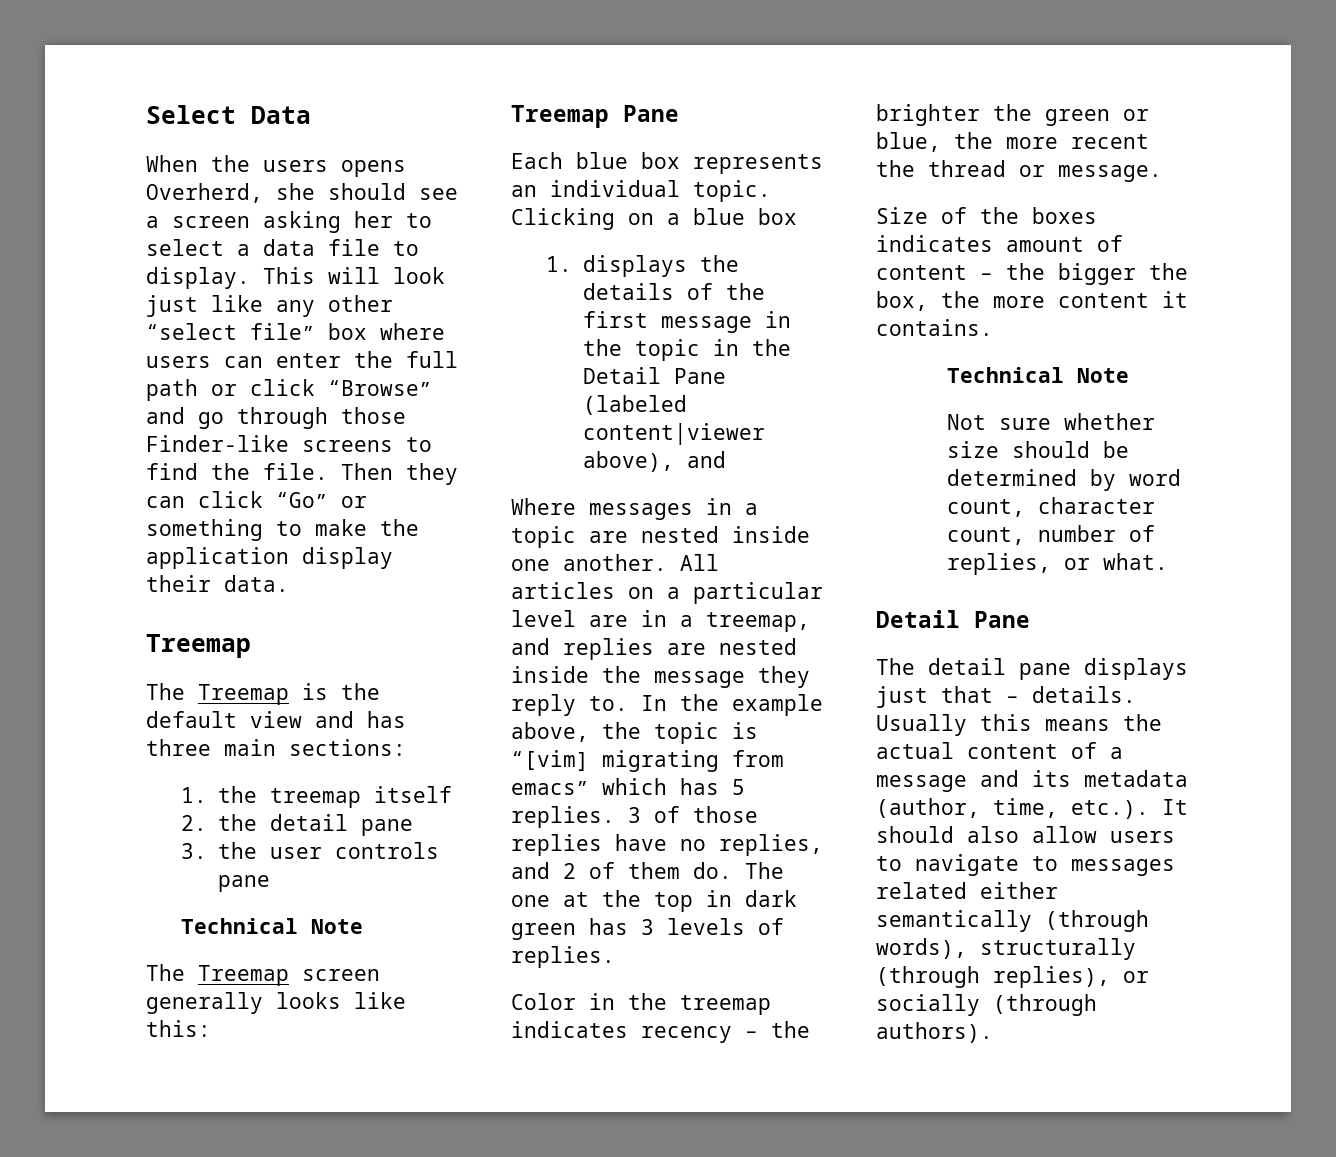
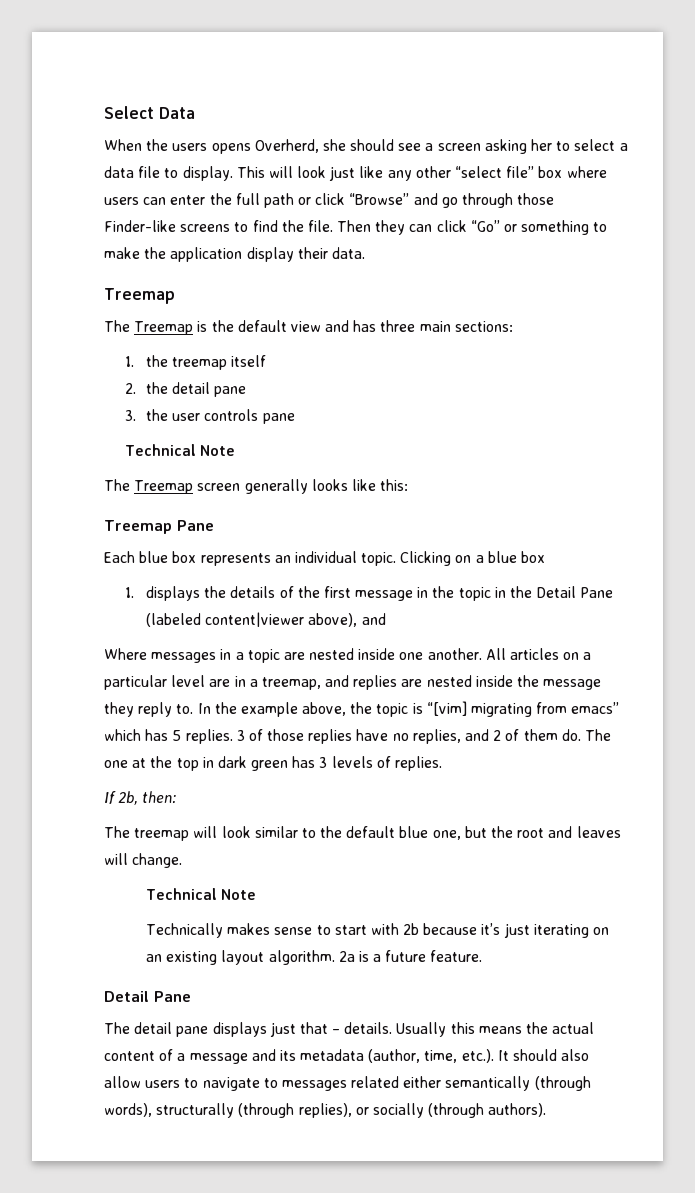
- Color in the treemap indicates recency – the brighter the green or blue, the more recent the thread or message.
- Size of the boxes indicates amount of content – the bigger the box, the more content it contains.
+ If 2b, then:
+ The treemap will look similar to the default blue one, but the root and leaves will change.
  Technical Note
- Not sure whether size should be determined by word count, character count, number of replies, or what.
+ Technically makes sense to start with 2b because it’s just iterating on an existing layout algorithm. 2a is a future feature.

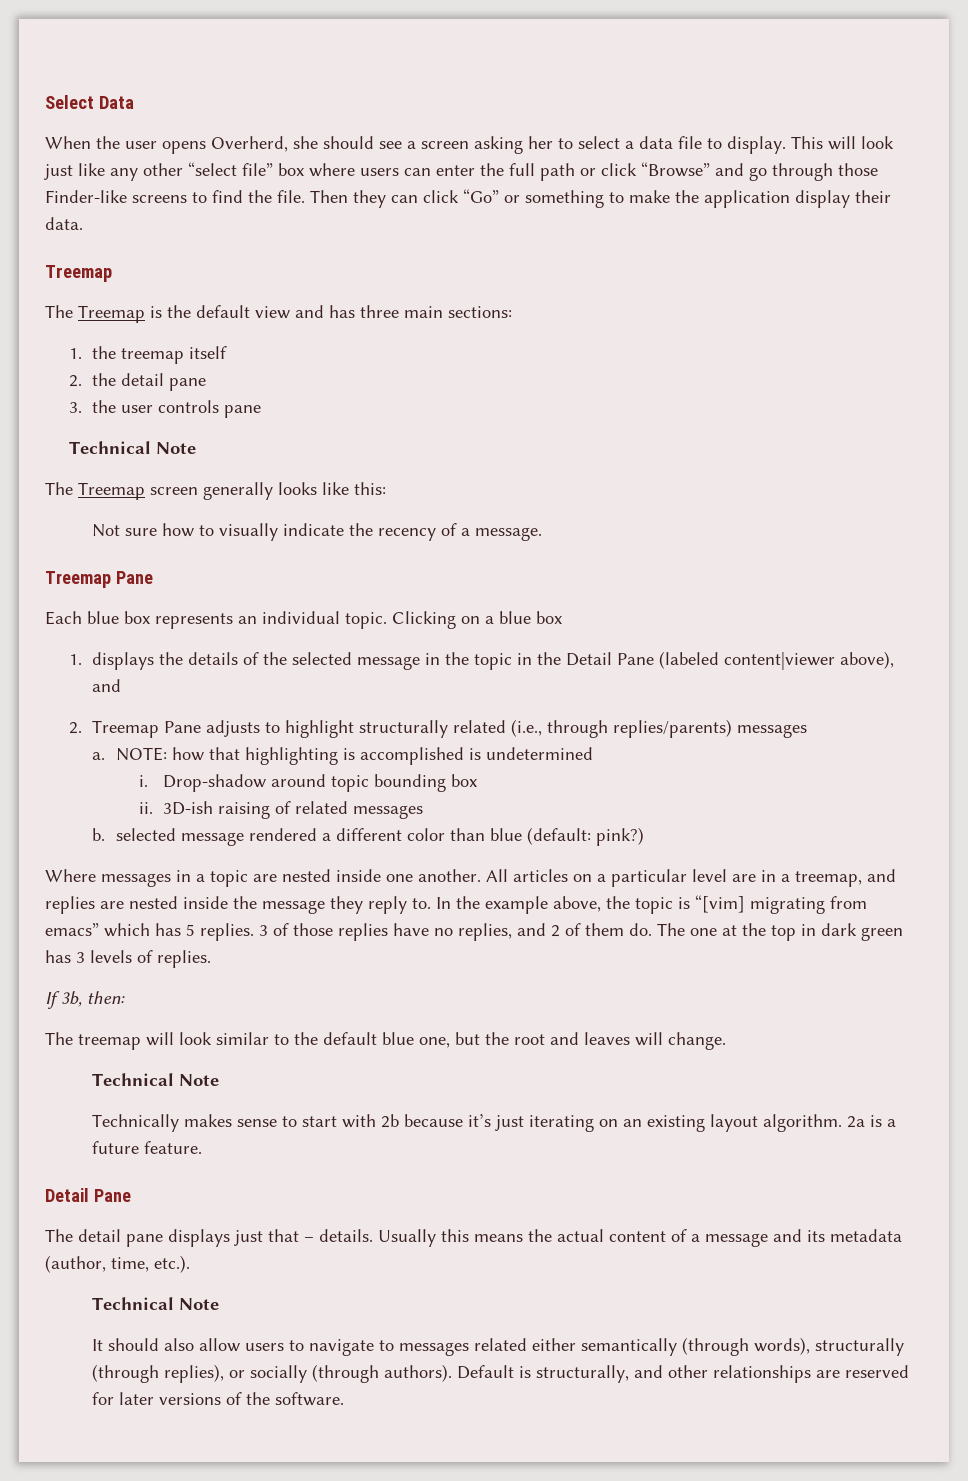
- When the users opens Overherd, she should see a screen asking her to select a data file to display.
+ When the user opens Overherd, she should see a screen asking her to select a data file to display.
+ Not sure how to visually indicate the recency of a message.
- 1. displays the details of the first message in the topic in the Detail Pane (labeled content|viewer above), and
+ 1. displays the details of the selected message in the topic in the Detail Pane (labeled content|viewer above), and
+ 2. Treemap Pane adjusts to highlight structurally related (i.e., through replies/parents) messages
+ a. NOTE: how that highlighting is accomplished is undetermined
+ i. Drop-shadow around topic bounding box
+ ii. 3D-ish raising of related messages
+ b. selected message rendered a different color than blue (default: pink?)
- If 2b, then:
+ If 3b, then:
- Usually this means the actual content of a message and its metadata (author, time, etc.). It should also allow users to navigate to messages related either semantically (through words), structurally (through replies), or socially (through authors).
+ Usually this means the actual content of a message and its metadata (author, time, etc.).
+ Technical Note
+ It should also allow users to navigate to messages related either semantically (through words), structurally (through replies), or socially (through authors).
+ Default is structurally, and other relationships are reserved for later versions of the software.

